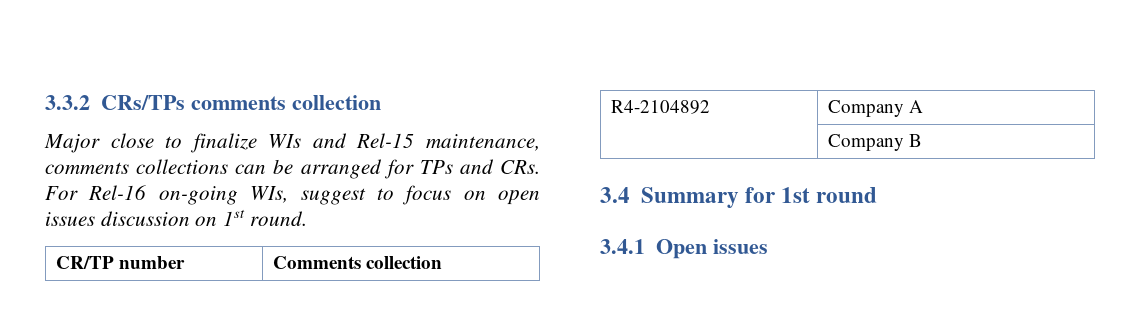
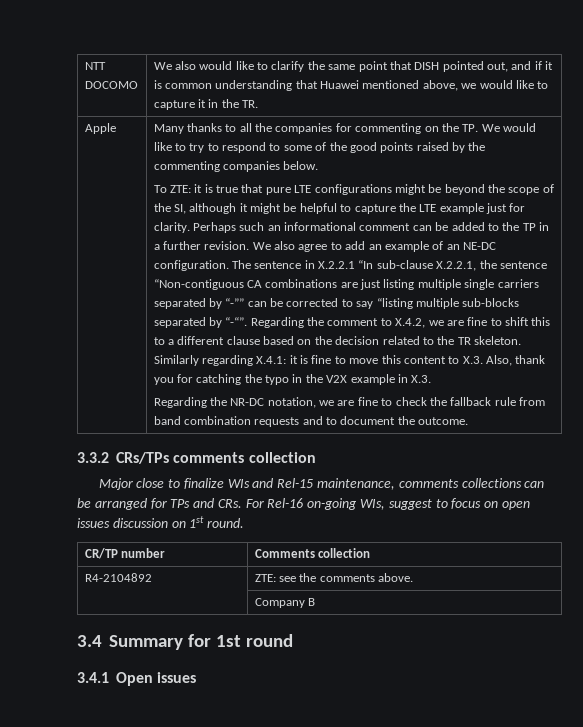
+ NTT DOCOMO | We also would like to clarify the same point that DISH pointed out, and if it is common understanding that Huawei mentioned above, we would like to capture it in the TR.
+ Apple | Many thanks to all the companies for commenting on the TP. We would like to try to respond to some of the good points raised by the commenting companies below.
+ To ZTE: it is true that pure LTE configurations might be beyond the scope of the SI, although it might be helpful to capture the LTE example just for clarity. Perhaps such an informational comment can be added to the TP in a further revision. We also agree to add an example of an NE-DC configuration. The sentence in X.2.2.1 “In sub-clause X.2.2.1, the sentence “Non-contiguous CA combinations are just listing multiple single carriers separated by “-”” can be corrected to say “listing multiple sub-blocks separated by “-“”. Regarding the comment to X.4.2, we are fine to shift this to a different clause based on the decision related to the TR skeleton. Similarly regarding X.4.1: it is fine to move this content to X.3. Also, thank you for catching the typo in the V2X example in X.3.
+ Regarding the NR-DC notation, we are fine to check the fallback rule from band combination requests and to document the outcome.
- R4-2104892 | Company A
+ R4-2104892 | ZTE: see the comments above.

